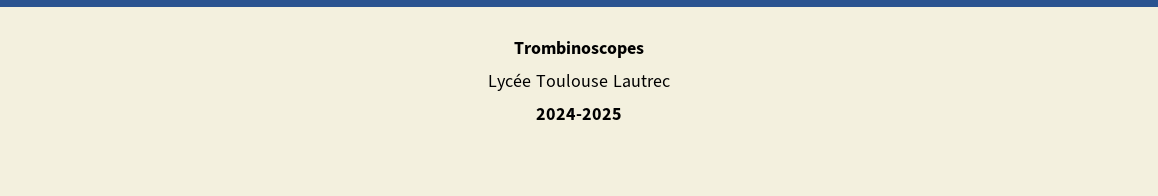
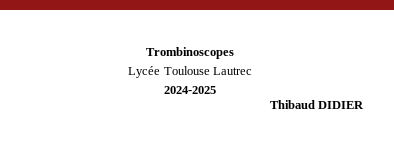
+ Thibaud DIDIER

